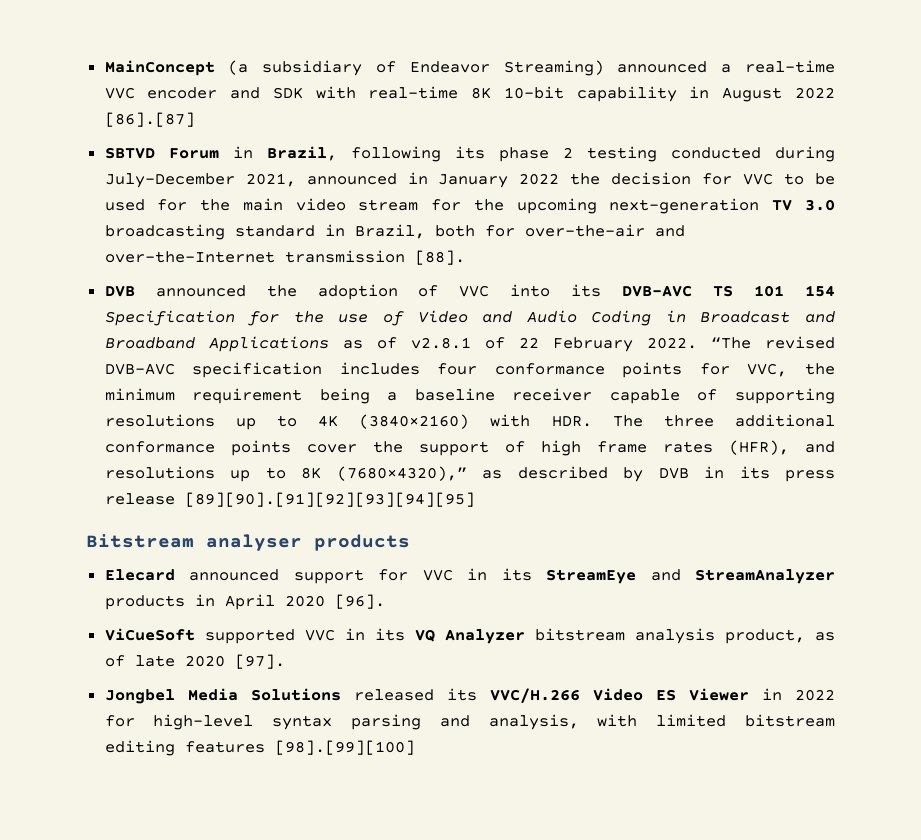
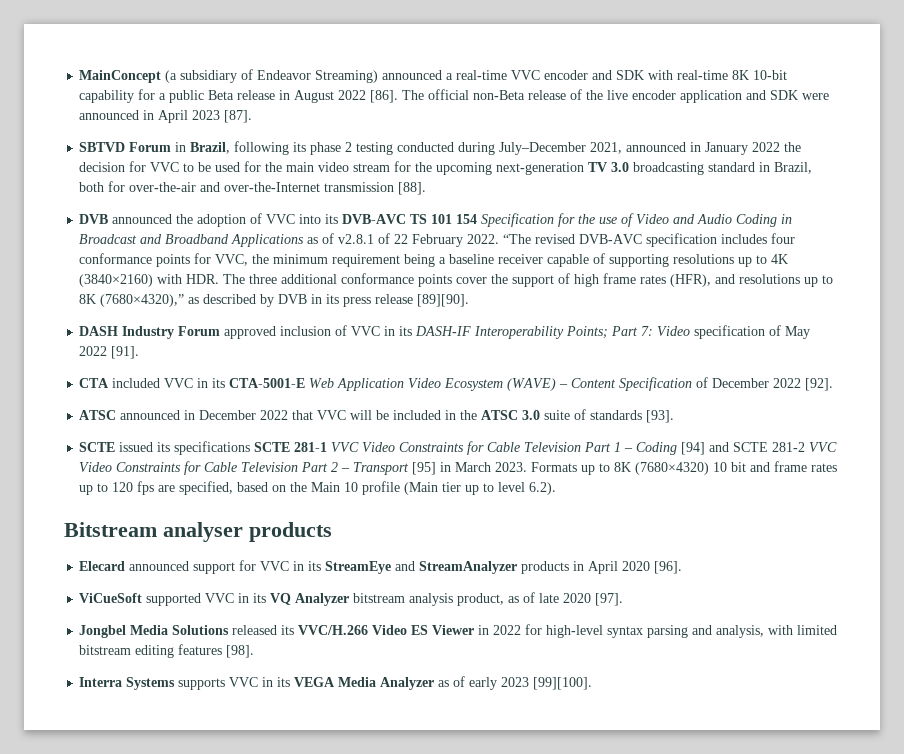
- MainConcept (a subsidiary of Endeavor Streaming) announced a real-time VVC encoder and SDK with real-time 8K 10-bit capability in August 2022 [86].[87]
+ MainConcept (a subsidiary of Endeavor Streaming) announced a real-time VVC encoder and SDK with real-time 8K 10-bit capability for a public Beta release in August 2022 [86]. The official non-Beta release of the live encoder application and SDK were announced in April 2023 [87].
- “The revised DVB-AVC specification includes four conformance points for VVC, the minimum requirement being a baseline receiver capable of supporting resolutions up to 4K (3840×2160) with HDR. The three additional conformance points cover the support of high frame rates (HFR), and resolutions up to 8K (7680×4320),” as described by DVB in its press release [89][90].[91][92][93][94][95]
+ “The revised DVB-AVC specification includes four conformance points for VVC, the minimum requirement being a baseline receiver capable of supporting resolutions up to 4K (3840×2160) with HDR. The three additional conformance points cover the support of high frame rates (HFR), and resolutions up to 8K (7680×4320),” as described by DVB in its press release [89][90].
+ DASH Industry Forum approved inclusion of VVC in its DASH-IF Interoperability Points; Part 7: Video specification of May 2022 [91].
+ CTA included VVC in its CTA-5001-E Web Application Video Ecosystem (WAVE) – Content Specification of December 2022 [92].
+ ATSC announced in December 2022 that VVC will be included in the ATSC 3.0 suite of standards [93].
+ SCTE issued its specifications SCTE 281-1 VVC Video Constraints for Cable Television Part 1 – Coding [94] and SCTE 281-2 VVC Video Constraints for Cable Television Part 2 – Transport [95] in March 2023. Formats up to 8K (7680×4320) 10 bit and frame rates up to 120 fps are specified, based on the Main 10 profile (Main tier up to level 6.2).
- Jongbel Media Solutions released its VVC/H.266 Video ES Viewer in 2022 for high-level syntax parsing and analysis, with limited bitstream editing features [98].[99][100]
+ Jongbel Media Solutions released its VVC/H.266 Video ES Viewer in 2022 for high-level syntax parsing and analysis, with limited bitstream editing features [98].
+ Interra Systems supports VVC in its VEGA Media Analyzer as of early 2023 [99][100].

